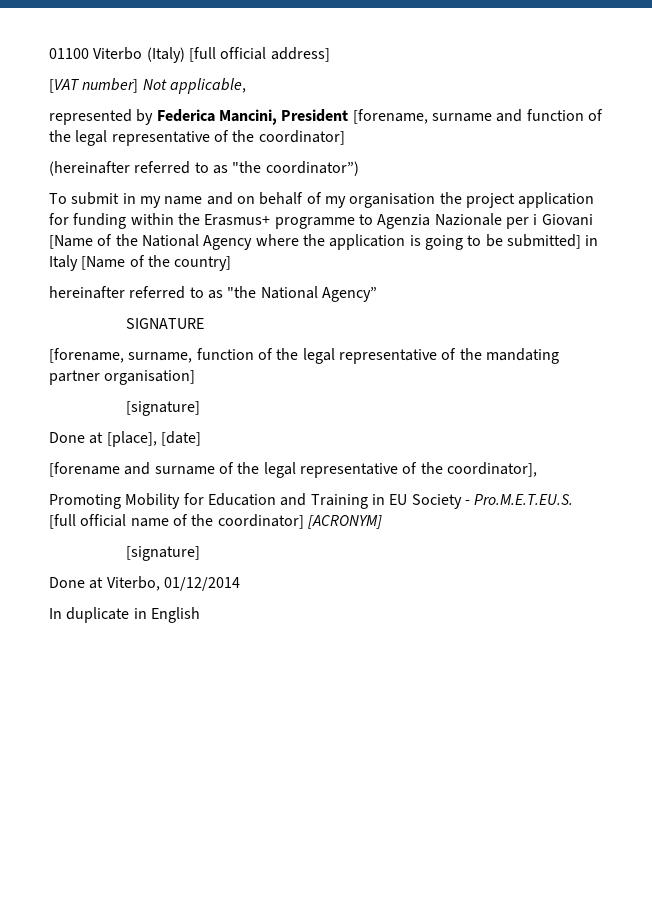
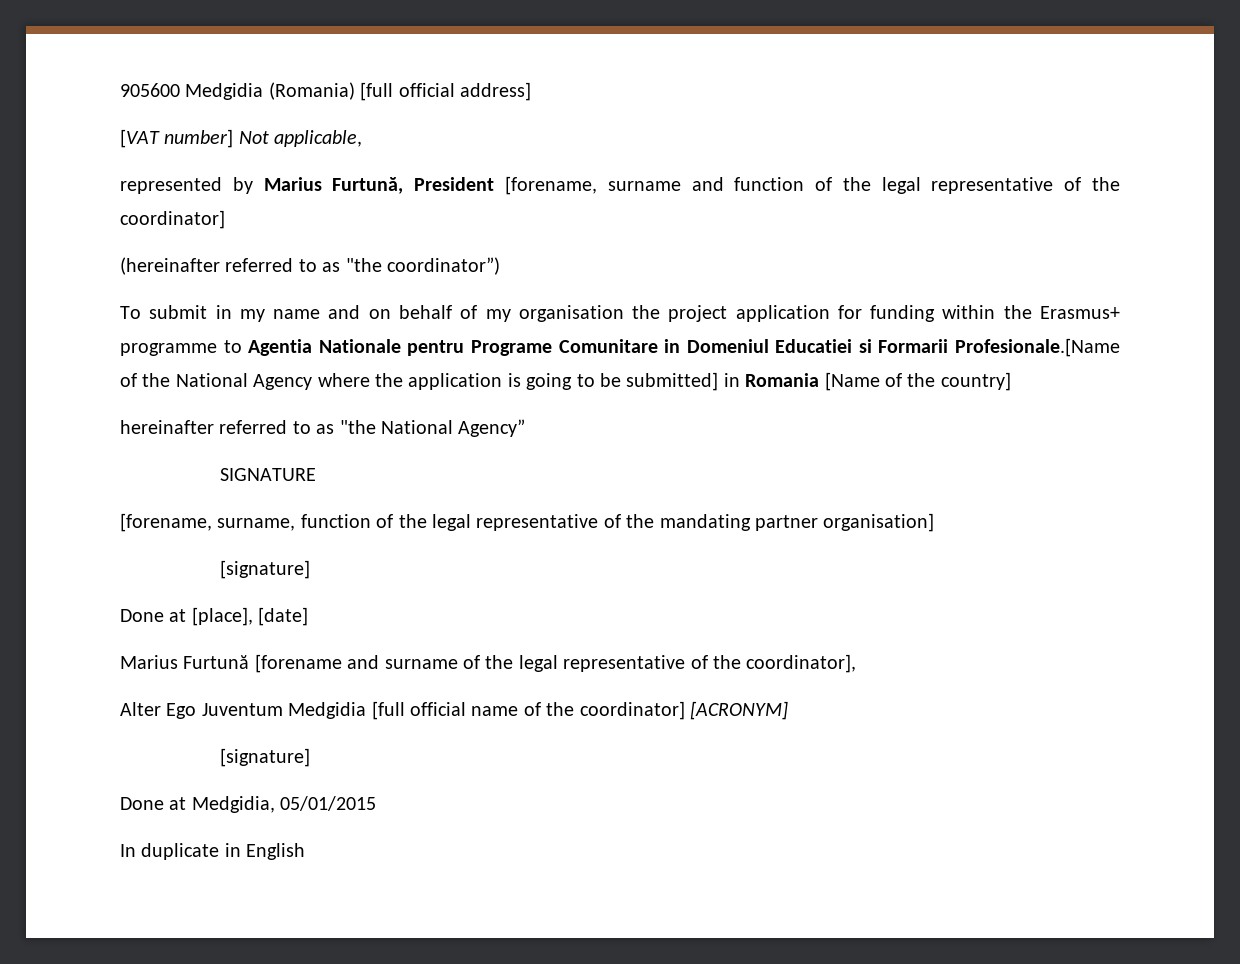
- 01100 Viterbo (Italy) [full official address]
+ 905600 Medgidia (Romania) [full official address]
- represented by Federica Mancini, President [forename, surname and function of the legal representative of the coordinator]
+ represented by Marius Furtună, President [forename, surname and function of the legal representative of the coordinator]
- To submit in my name and on behalf of my organisation the project application for funding within the Erasmus+ programme to Agenzia Nazionale per i Giovani [Name of the National Agency where the application is going to be submitted] in Italy [Name of the country]
+ To submit in my name and on behalf of my organisation the project application for funding within the Erasmus+ programme to Agentia Nationale pentru Programe Comunitare in Domeniul Educatiei si Formarii Profesionale.[Name of the National Agency where the application is going to be submitted] in Romania [Name of the country]
- [forename and surname of the legal representative of the coordinator],
+ Marius Furtună [forename and surname of the legal representative of the coordinator],
- Promoting Mobility for Education and Training in EU Society - Pro.M.E.T.EU.S. [full official name of the coordinator] [ACRONYM]
+ Alter Ego Juventum Medgidia [full official name of the coordinator] [ACRONYM]
- Done at Viterbo, 01/12/2014
+ Done at Medgidia, 05/01/2015

